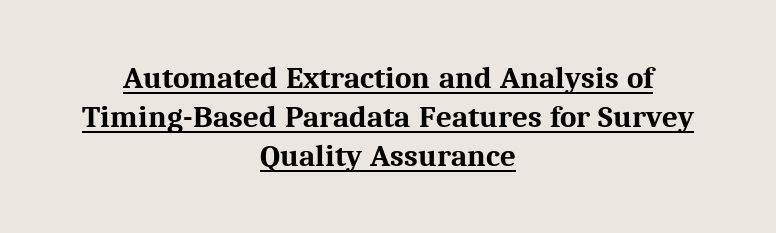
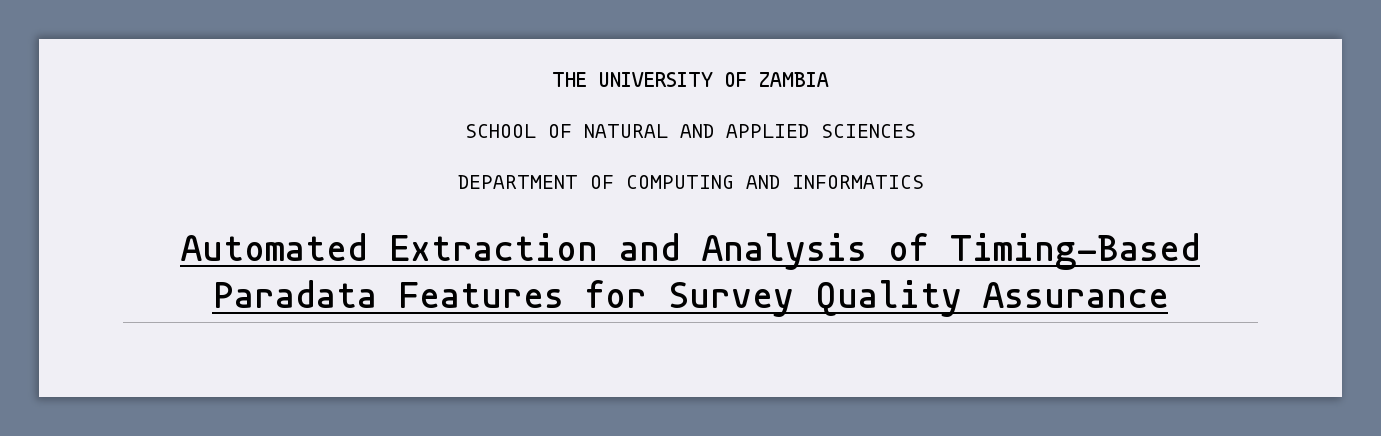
+ THE UNIVERSITY OF ZAMBIA
+ SCHOOL OF NATURAL AND APPLIED SCIENCES
+ DEPARTMENT OF COMPUTING AND INFORMATICS

